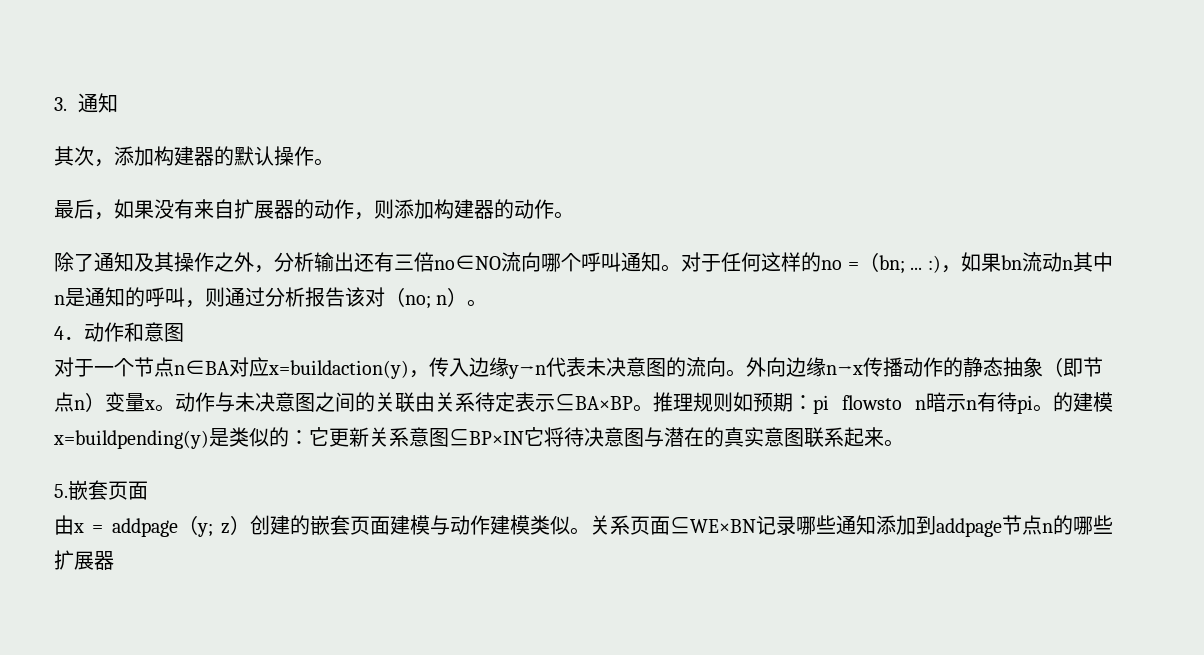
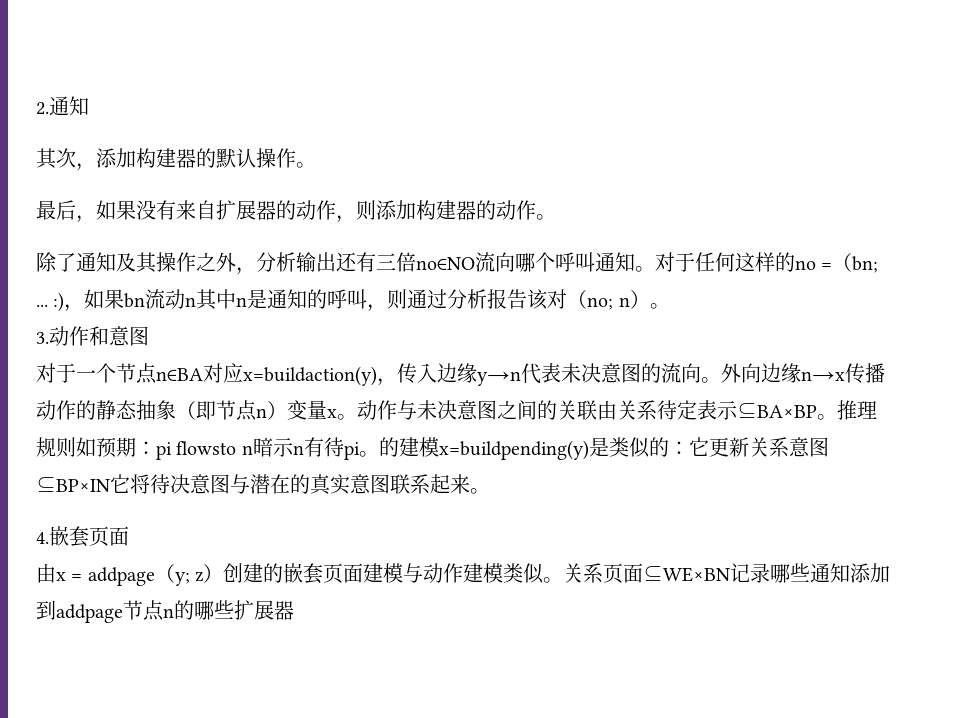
- 3.通知
+ 2.通知
- 4．动作和意图
+ 3.动作和意图
- 5.嵌套页面
+ 4.嵌套页面

